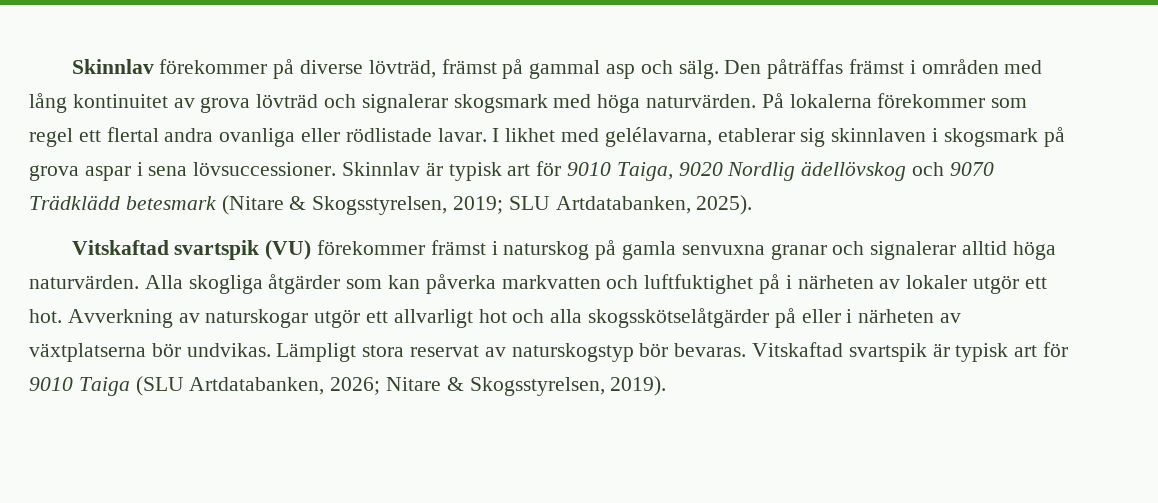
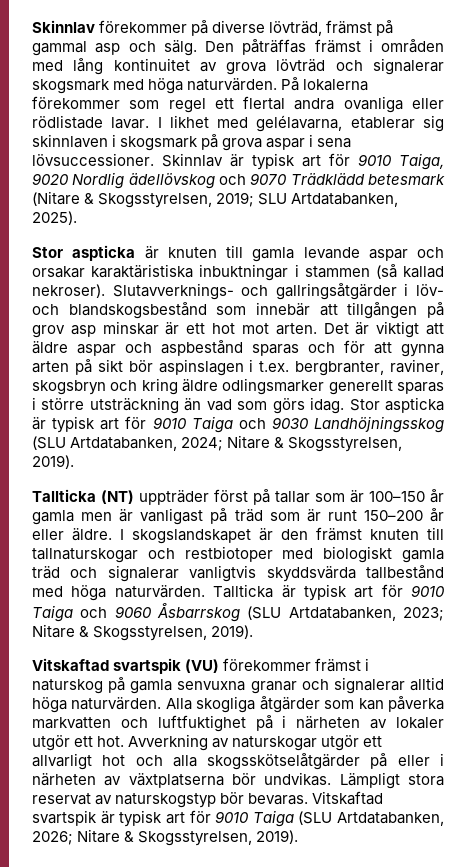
+ Stor aspticka är knuten till gamla levande aspar och orsakar karaktäristiska inbuktningar i stammen (så kallad nekroser). Slutavverknings- och gallringsåtgärder i löv- och blandskogsbestånd som innebär att tillgången på grov asp minskar är ett hot mot arten. Det är viktigt att äldre aspar och aspbestånd sparas och för att gynna arten på sikt bör aspinslagen i t.ex. bergbranter, raviner, skogsbryn och kring äldre odlingsmarker generellt sparas i större utsträckning än vad som görs idag. Stor aspticka är typisk art för 9010 Taiga och 9030 Landhöjningsskog (SLU Artdatabanken, 2024; Nitare & Skogsstyrelsen, 2019).
+ Tallticka (NT) uppträder först på tallar som är 100–150 år gamla men är vanligast på träd som är runt 150–200 år eller äldre. I skogslandskapet är den främst knuten till tallnaturskogar och restbiotoper med biologiskt gamla träd och signalerar vanligtvis skyddsvärda tallbestånd med höga naturvärden. Tallticka är typisk art för 9010 Taiga och 9060 Åsbarrskog (SLU Artdatabanken, 2023; Nitare & Skogsstyrelsen, 2019).

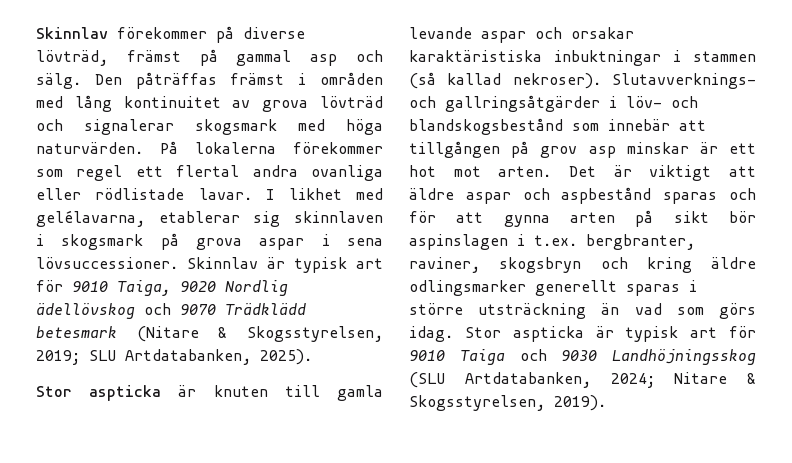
- Tallticka (NT) uppträder först på tallar som är 100–150 år gamla men är vanligast på träd som är runt 150–200 år eller äldre. I skogslandskapet är den främst knuten till tallnaturskogar och restbiotoper med biologiskt gamla träd och signalerar vanligtvis skyddsvärda tallbestånd med höga naturvärden. Tallticka är typisk art för 9010 Taiga och 9060 Åsbarrskog (SLU Artdatabanken, 2023; Nitare & Skogsstyrelsen, 2019).
- Vitskaftad svartspik (VU) förekommer främst i naturskog på gamla senvuxna granar och signalerar alltid höga naturvärden. Alla skogliga åtgärder som kan påverka markvatten och luftfuktighet på i närheten av lokaler utgör ett hot. Avverkning av naturskogar utgör ett allvarligt hot och alla skogsskötselåtgärder på eller i närheten av växtplatserna bör undvikas. Lämpligt stora reservat av naturskogstyp bör bevaras. Vitskaftad svartspik är typisk art för 9010 Taiga (SLU Artdatabanken, 2026; Nitare & Skogsstyrelsen, 2019).

